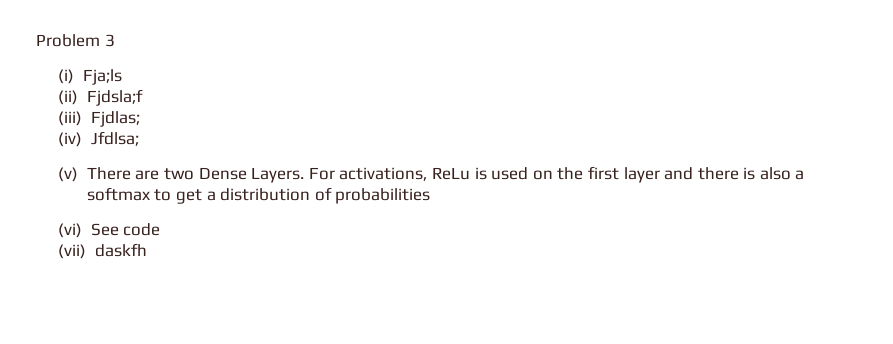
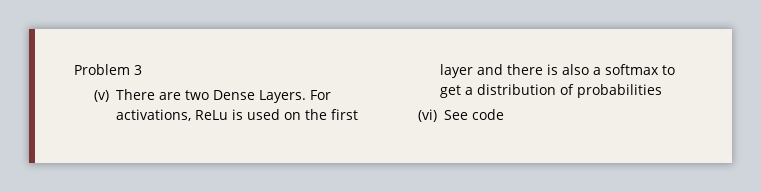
- (i) Fja;ls
- (ii) Fjdsla;f
- (iii) Fjdlas;
- (iv) Jfdlsa;
- (vii) daskfh

